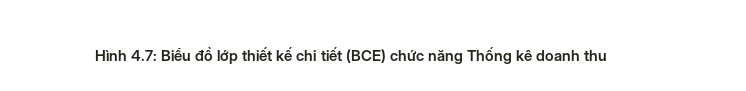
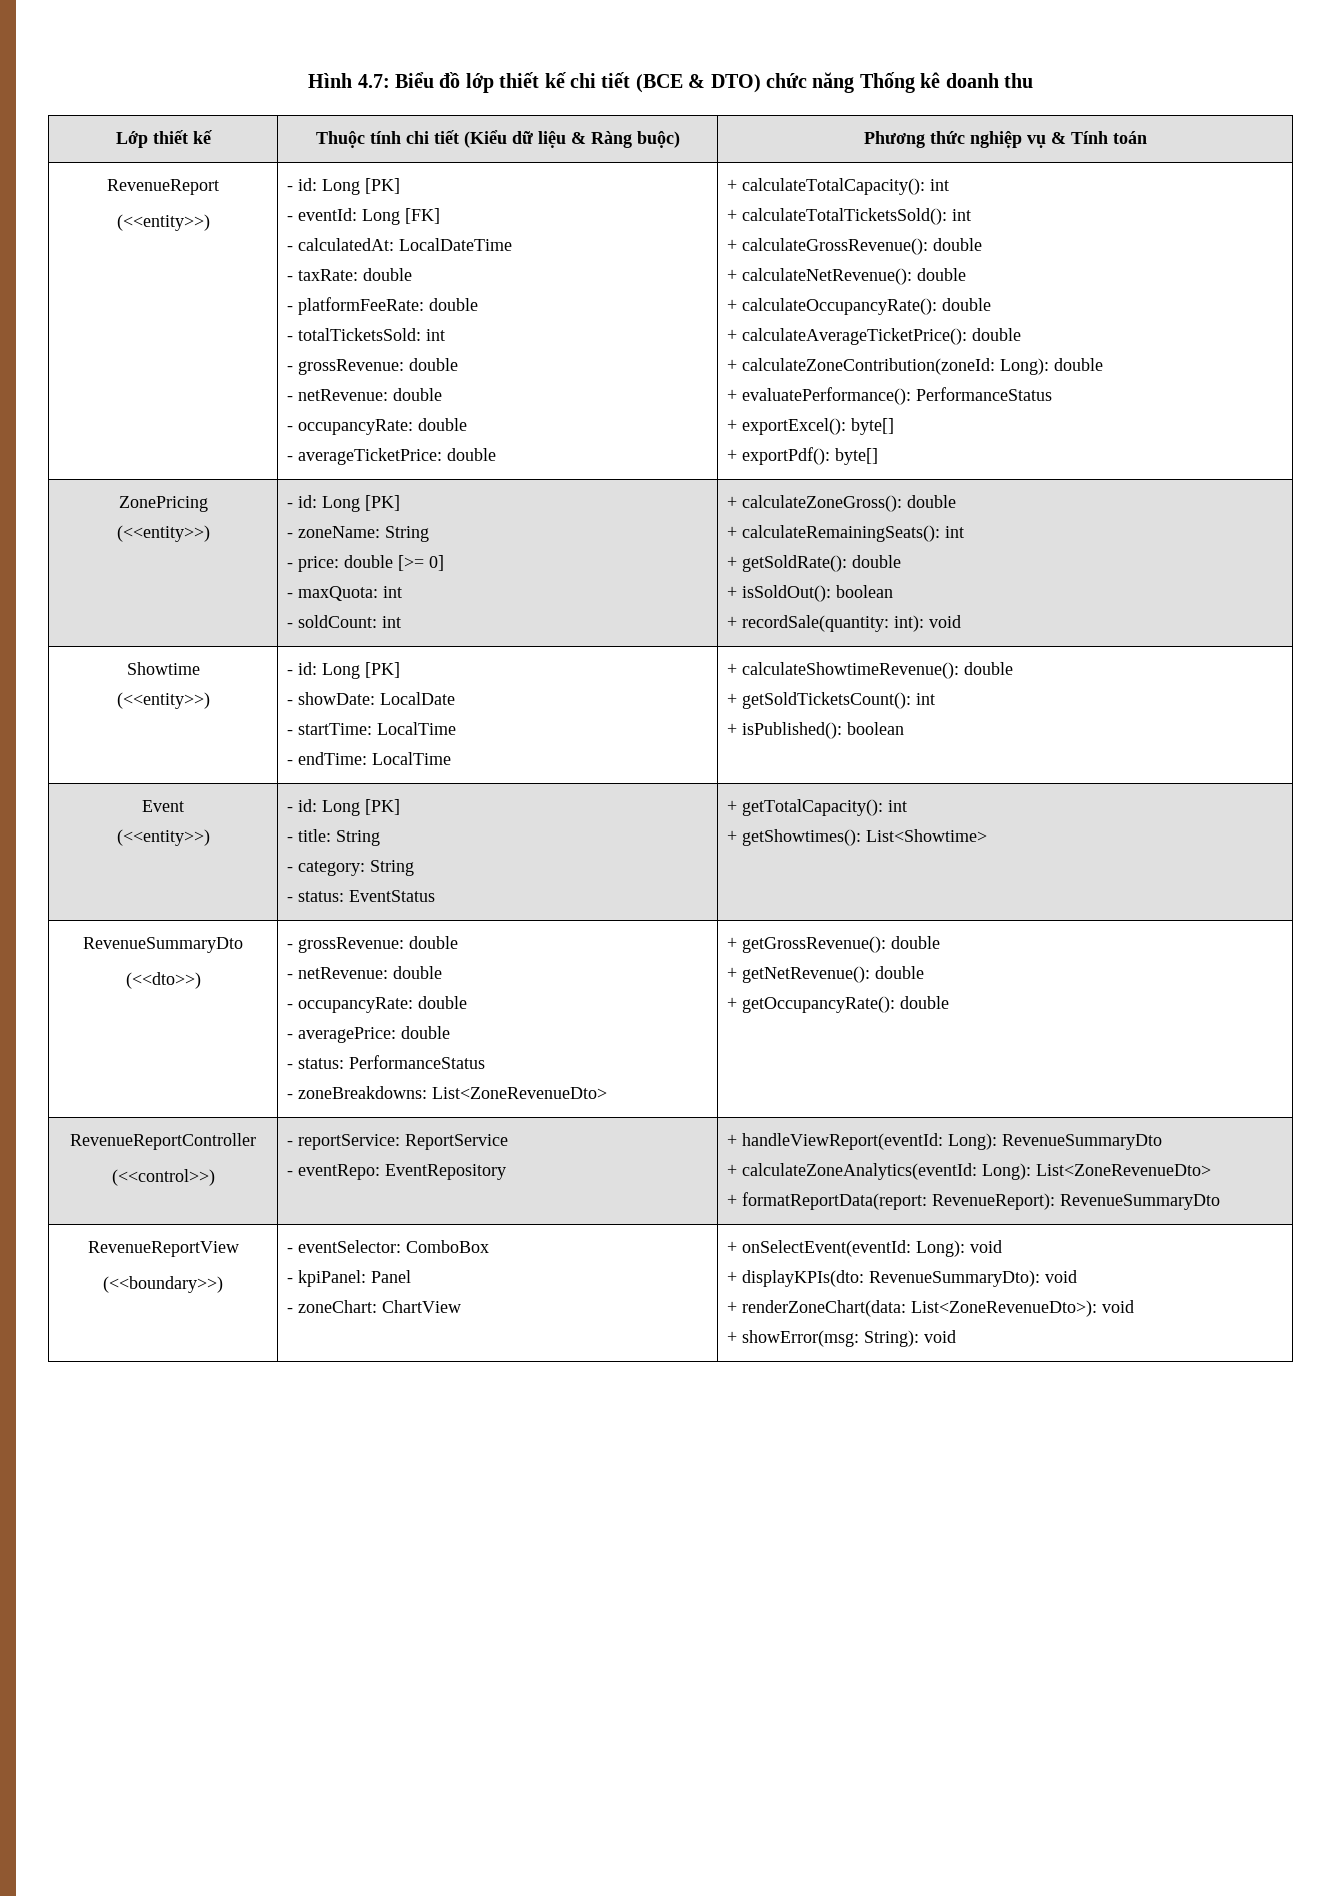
- Hình 4.7: Biểu đồ lớp thiết kế chi tiết (BCE) chức năng Thống kê doanh thu
+ Hình 4.7: Biểu đồ lớp thiết kế chi tiết (BCE & DTO) chức năng Thống kê doanh thu
+ Lớp thiết kế | Thuộc tính chi tiết (Kiểu dữ liệu & Ràng buộc) | Phương thức nghiệp vụ & Tính toán
+ RevenueReport
+ (<<entity>>) | - id: Long [PK]
+ - eventId: Long [FK]
+ - calculatedAt: LocalDateTime
+ - taxRate: double
+ - platformFeeRate: double
+ - totalTicketsSold: int
+ - grossRevenue: double
+ - netRevenue: double
+ - occupancyRate: double
+ - averageTicketPrice: double | + calculateTotalCapacity(): int
+ + calculateTotalTicketsSold(): int
+ + calculateGrossRevenue(): double
+ + calculateNetRevenue(): double
+ + calculateOccupancyRate(): double
+ + calculateAverageTicketPrice(): double
+ + calculateZoneContribution(zoneId: Long): double
+ + evaluatePerformance(): PerformanceStatus
+ + exportExcel(): byte[]
+ + exportPdf(): byte[]
+ ZonePricing
+ (<<entity>>) | - id: Long [PK]
+ - zoneName: String
+ - price: double [>= 0]
+ - maxQuota: int
+ - soldCount: int | + calculateZoneGross(): double
+ + calculateRemainingSeats(): int
+ + getSoldRate(): double
+ + isSoldOut(): boolean
+ + recordSale(quantity: int): void
+ Showtime
+ (<<entity>>) | - id: Long [PK]
+ - showDate: LocalDate
+ - startTime: LocalTime
+ - endTime: LocalTime | + calculateShowtimeRevenue(): double
+ + getSoldTicketsCount(): int
+ + isPublished(): boolean
+ Event
+ (<<entity>>) | - id: Long [PK]
+ - title: String
+ - category: String
+ - status: EventStatus | + getTotalCapacity(): int
+ + getShowtimes(): List<Showtime>
+ RevenueSummaryDto
+ (<<dto>>) | - grossRevenue: double
+ - netRevenue: double
+ - occupancyRate: double
+ - averagePrice: double
+ - status: PerformanceStatus
+ - zoneBreakdowns: List<ZoneRevenueDto> | + getGrossRevenue(): double
+ + getNetRevenue(): double
+ + getOccupancyRate(): double
+ RevenueReportController
+ (<<control>>) | - reportService: ReportService
+ - eventRepo: EventRepository | + handleViewReport(eventId: Long): RevenueSummaryDto
+ + calculateZoneAnalytics(eventId: Long): List<ZoneRevenueDto>
+ + formatReportData(report: RevenueReport): RevenueSummaryDto
+ RevenueReportView
+ (<<boundary>>) | - eventSelector: ComboBox
+ - kpiPanel: Panel
+ - zoneChart: ChartView | + onSelectEvent(eventId: Long): void
+ + displayKPIs(dto: RevenueSummaryDto): void
+ + renderZoneChart(data: List<ZoneRevenueDto>): void
+ + showError(msg: String): void

